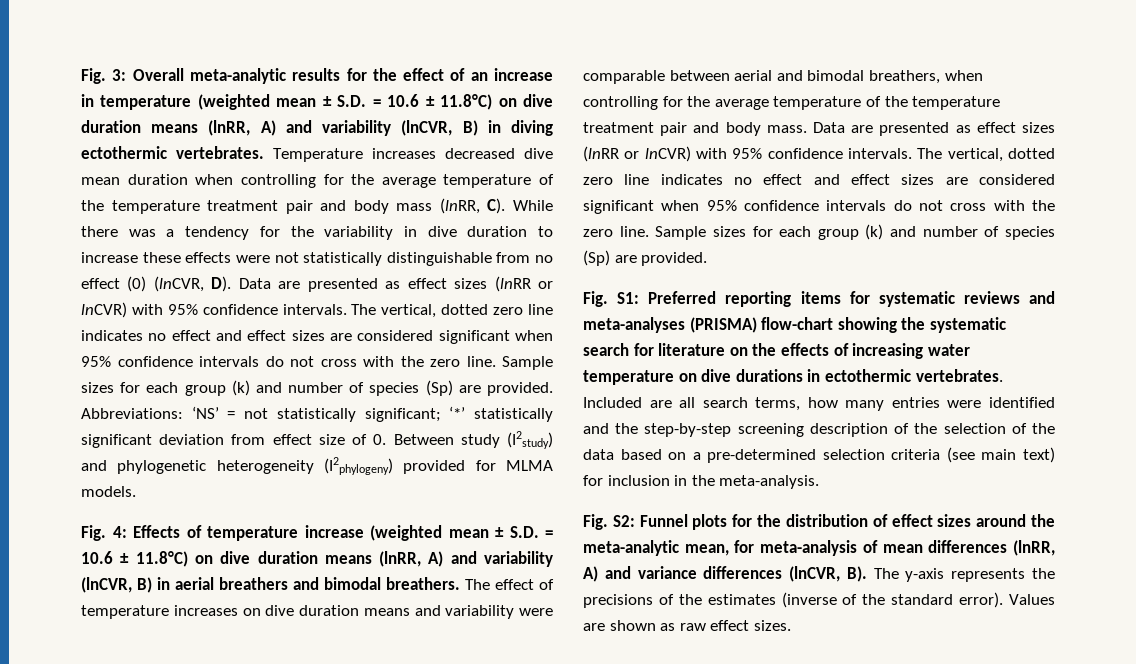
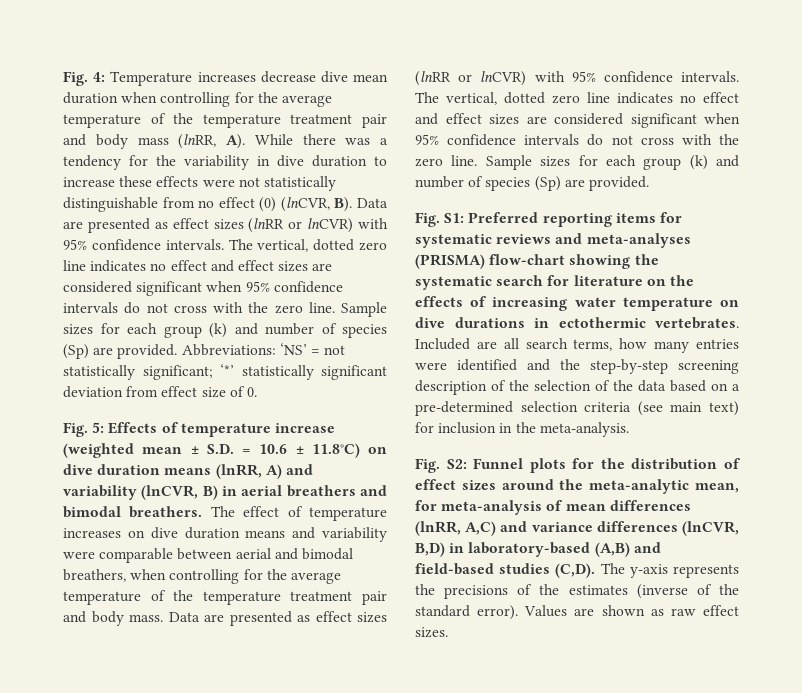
- Fig. 3: Overall meta-analytic results for the effect of an increase in temperature (weighted mean ± S.D. = 10.6 ± 11.8°C) on dive duration means (lnRR, A) and variability (lnCVR, B) in diving ectothermic vertebrates. Temperature increases decreased dive mean duration when controlling for the average temperature of the temperature treatment pair and body mass (lnRR, C). While there was a tendency for the variability in dive duration to increase these effects were not statistically distinguishable from no effect (0) (lnCVR, D). Data are presented as effect sizes (lnRR or lnCVR) with 95% confidence intervals.
+ Fig. 4: Temperature increases decrease dive mean duration when controlling for the average temperature of the temperature treatment pair and body mass (lnRR, A). While there was a tendency for the variability in dive duration to increase these effects were not statistically distinguishable from no effect (0) (lnCVR, B). Data are presented as effect sizes (lnRR or lnCVR) with 95% confidence intervals.
- Abbreviations: ‘NS’ = not statistically significant; ‘*’ statistically significant deviation from effect size of 0. Between study (I2study) and phylogenetic heterogeneity (I2phylogeny) provided for MLMA models.
- Fig. 4: Effects of temperature increase (weighted mean ± S.D. = 10.6 ± 11.8°C) on dive duration means (lnRR, A) and variability (lnCVR, B) in aerial breathers and bimodal breathers.
+ Abbreviations: ‘NS’ = not statistically significant; ‘*’ statistically significant deviation from effect size of 0.
+ Fig. 5: Effects of temperature increase (weighted mean ± S.D. = 10.6 ± 11.8°C) on dive duration means (lnRR, A) and variability (lnCVR, B) in aerial breathers and bimodal breathers.
- Fig. S2: Funnel plots for the distribution of effect sizes around the meta-analytic mean, for meta-analysis of mean differences (lnRR, A) and variance differences (lnCVR, B). The y-axis represents the precisions of the estimates (inverse of the standard error).
+ Fig. S2: Funnel plots for the distribution of effect sizes around the meta-analytic mean, for meta-analysis of mean differences (lnRR, A,C) and variance differences (lnCVR, B,D) in laboratory-based (A,B) and field-based studies (C,D). The y-axis represents the precisions of the estimates (inverse of the standard error).

